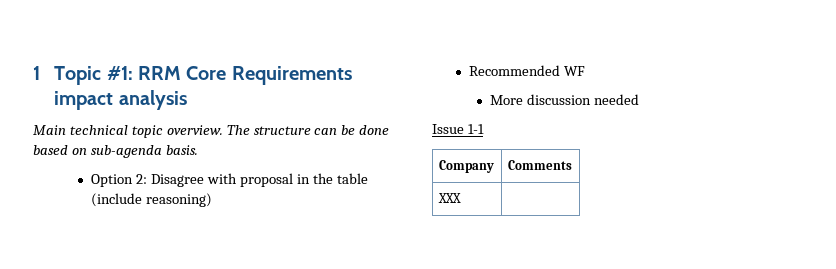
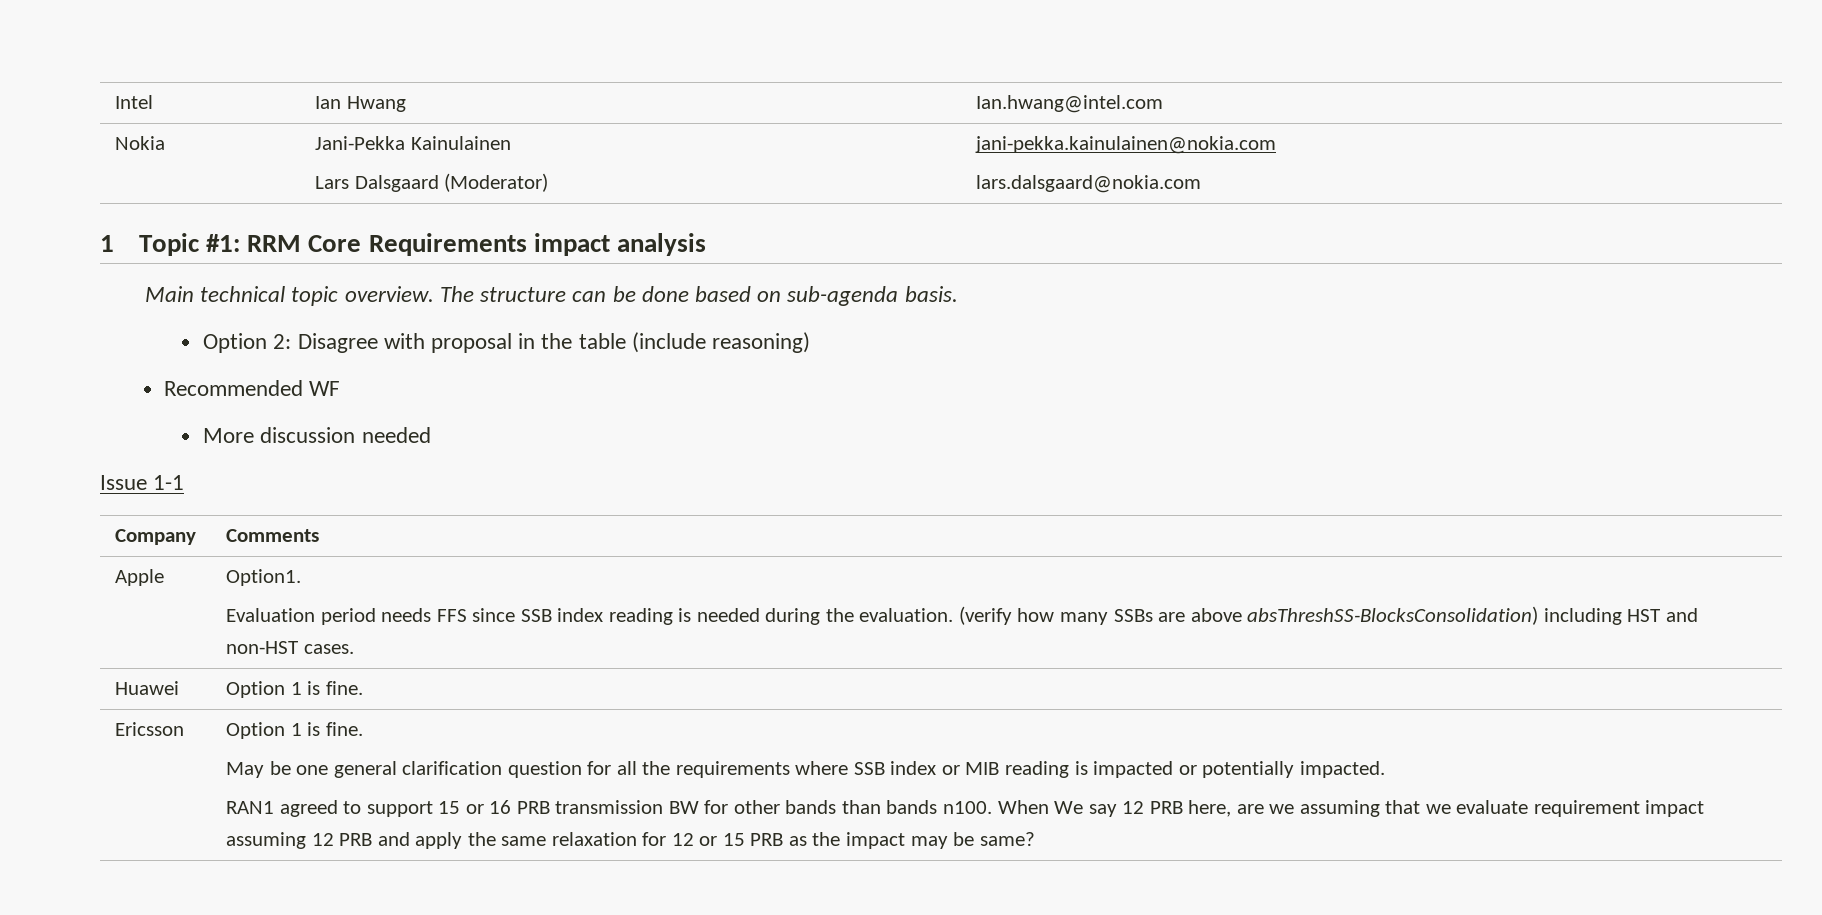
+ Intel | Ian Hwang | Ian.hwang@intel.com
+ Nokia | Jani-Pekka Kainulainen
+ Lars Dalsgaard (Moderator) | jani-pekka.kainulainen@nokia.com
+ lars.dalsgaard@nokia.com
- XXX |
+ Apple | Option1.
+ Evaluation period needs FFS since SSB index reading is needed during the evaluation. (verify how many SSBs are above absThreshSS-BlocksConsolidation) including HST and non-HST cases.
+ Huawei | Option 1 is fine.
+ Ericsson | Option 1 is fine.
+ May be one general clarification question for all the requirements where SSB index or MIB reading is impacted or potentially impacted.
+ RAN1 agreed to support 15 or 16 PRB transmission BW for other bands than bands n100. When We say 12 PRB here, are we assuming that we evaluate requirement impact assuming 12 PRB and apply the same relaxation for 12 or 15 PRB as the impact may be same?

